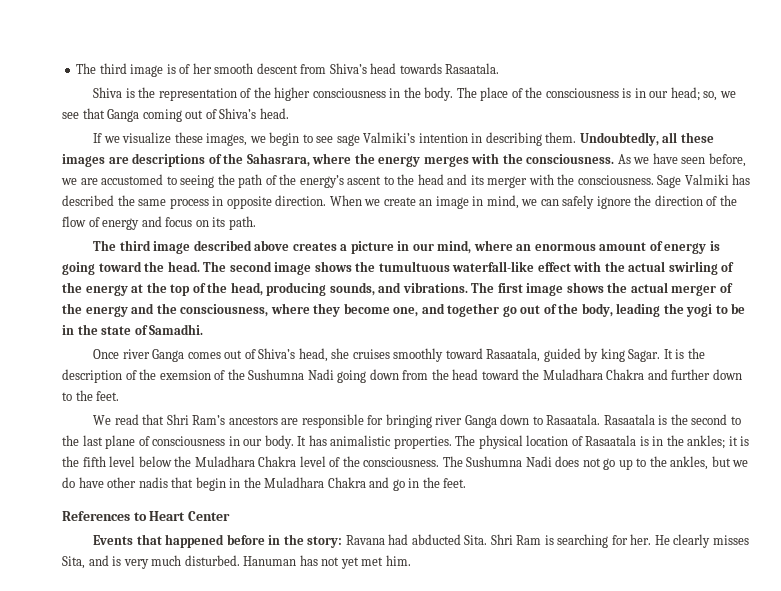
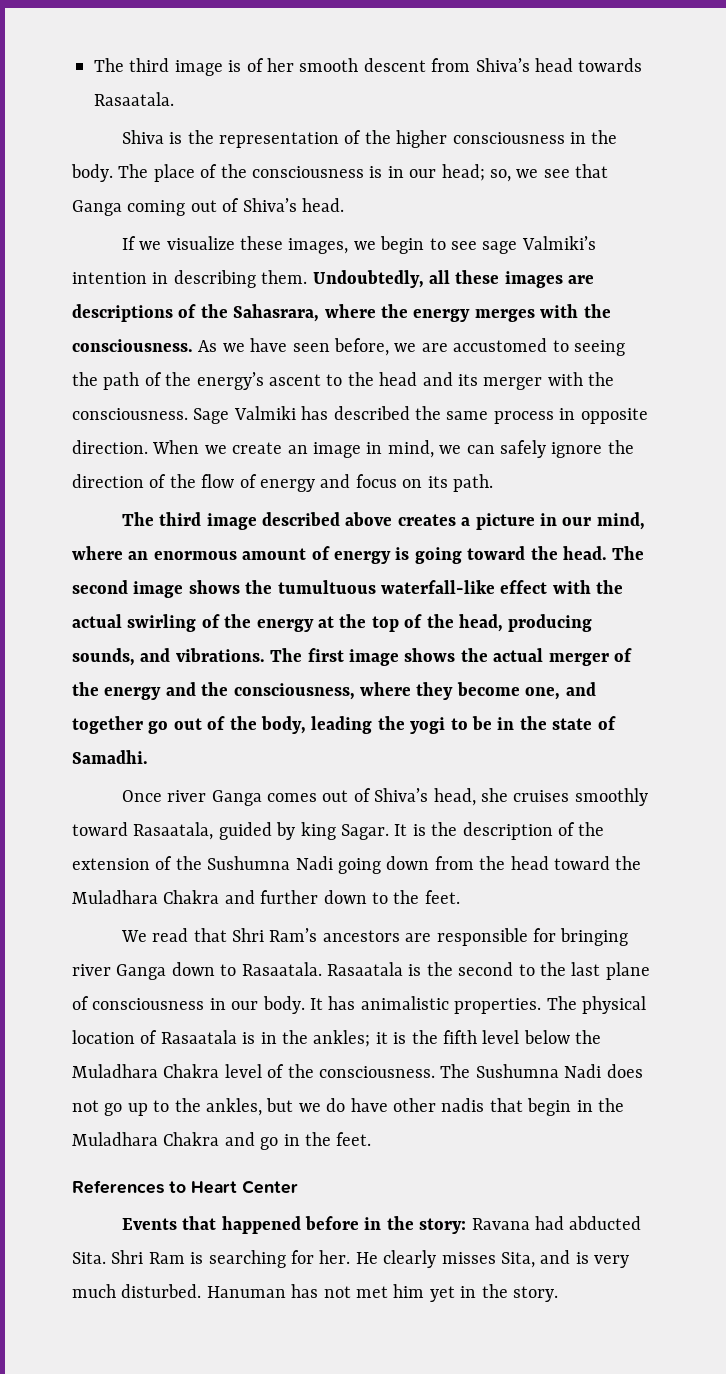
- It is the description of the exemsion of the Sushumna Nadi going down from the head toward the Muladhara Chakra and further down to the feet.
+ It is the description of the extension of the Sushumna Nadi going down from the head toward the Muladhara Chakra and further down to the feet.
- Hanuman has not yet met him.
+ Hanuman has not met him yet in the story.

